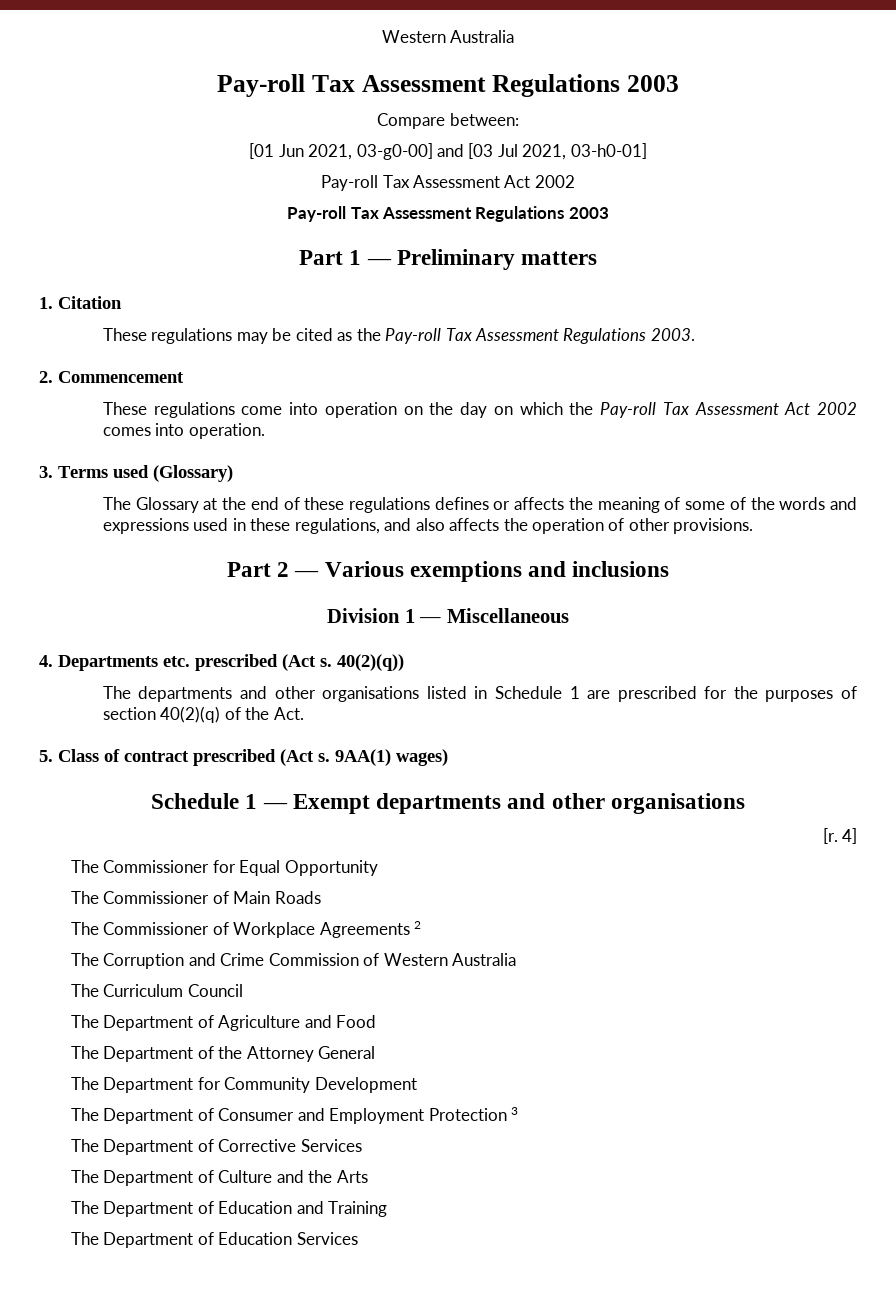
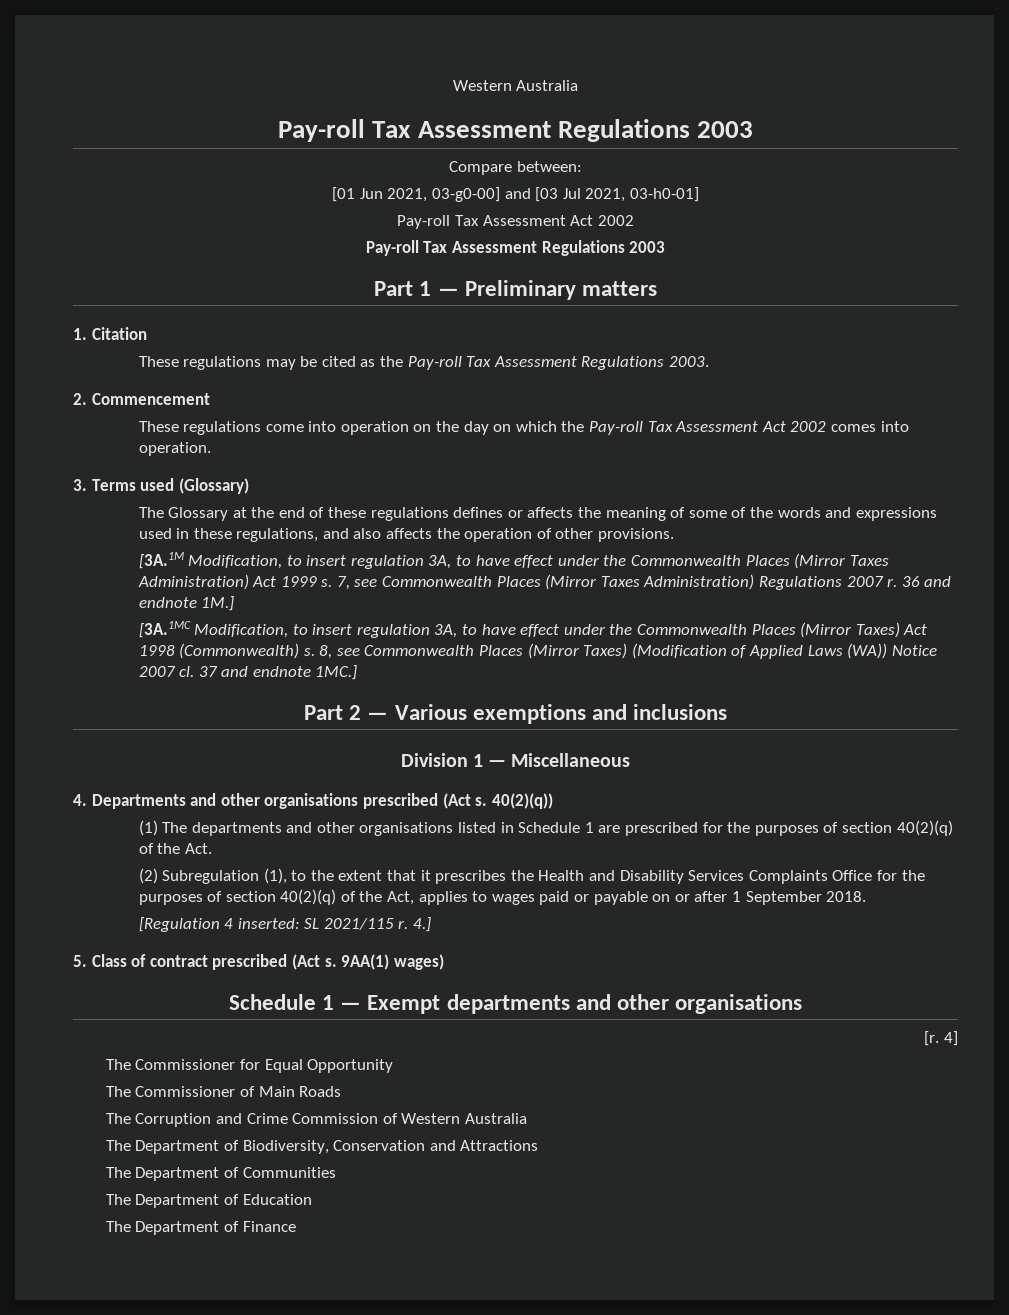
+ [3A.1M Modification, to insert regulation 3A, to have effect under the Commonwealth Places (Mirror Taxes Administration) Act 1999 s. 7, see Commonwealth Places (Mirror Taxes Administration) Regulations 2007 r. 36 and endnote 1M.]
+ [3A.1MC Modification, to insert regulation 3A, to have effect under the Commonwealth Places (Mirror Taxes) Act 1998 (Commonwealth) s. 8, see Commonwealth Places (Mirror Taxes) (Modification of Applied Laws (WA)) Notice 2007 cl. 37 and endnote 1MC.]
- 4. Departments etc. prescribed (Act s.
+ 4. Departments and other organisations prescribed (Act s.
- The departments and other organisations listed in Schedule 1 are prescribed for the purposes of section 40(2)(q) of the Act.
+ (1) The departments and other organisations listed in Schedule 1 are prescribed for the purposes of section 40(2)(q) of the Act.
+ (2) Subregulation (1), to the extent that it prescribes the Health and Disability Services Complaints Office for the purposes of section 40(2)(q) of the Act, applies to wages paid or payable on or after 1 September 2018.
+ [Regulation 4 inserted: SL 2021/115 r. 4.]
- The Commissioner of Workplace Agreements 2
- The Curriculum Council
- The Department of Agriculture and Food
- The Department of the Attorney General
- The Department for Community Development
- The Department of Consumer and Employment Protection 3
- The Department of Corrective Services
- The Department of Culture and the Arts
- The Department of Education and Training
- The Department of Education Services
+ The Department of Biodiversity, Conservation and Attractions
+ The Department of Communities
+ The Department of Education
+ The Department of Finance

